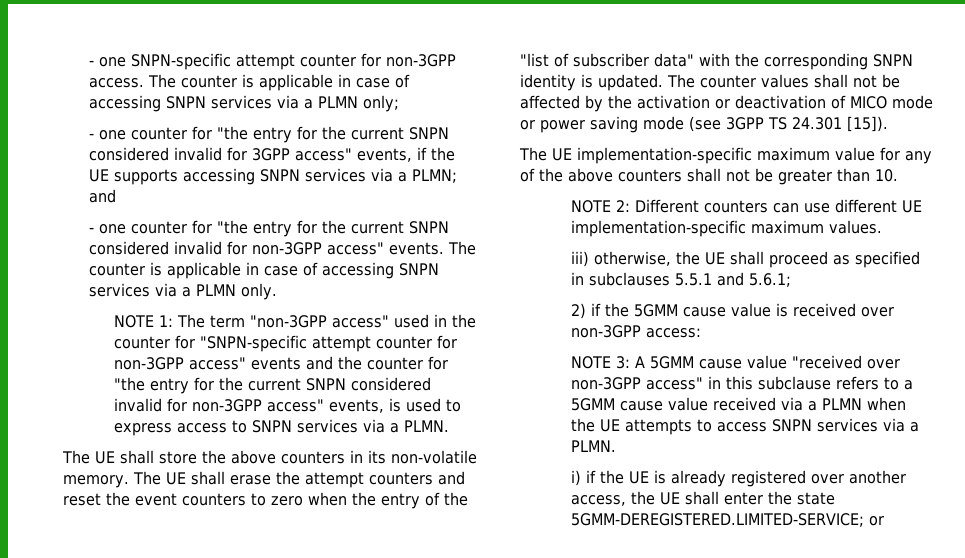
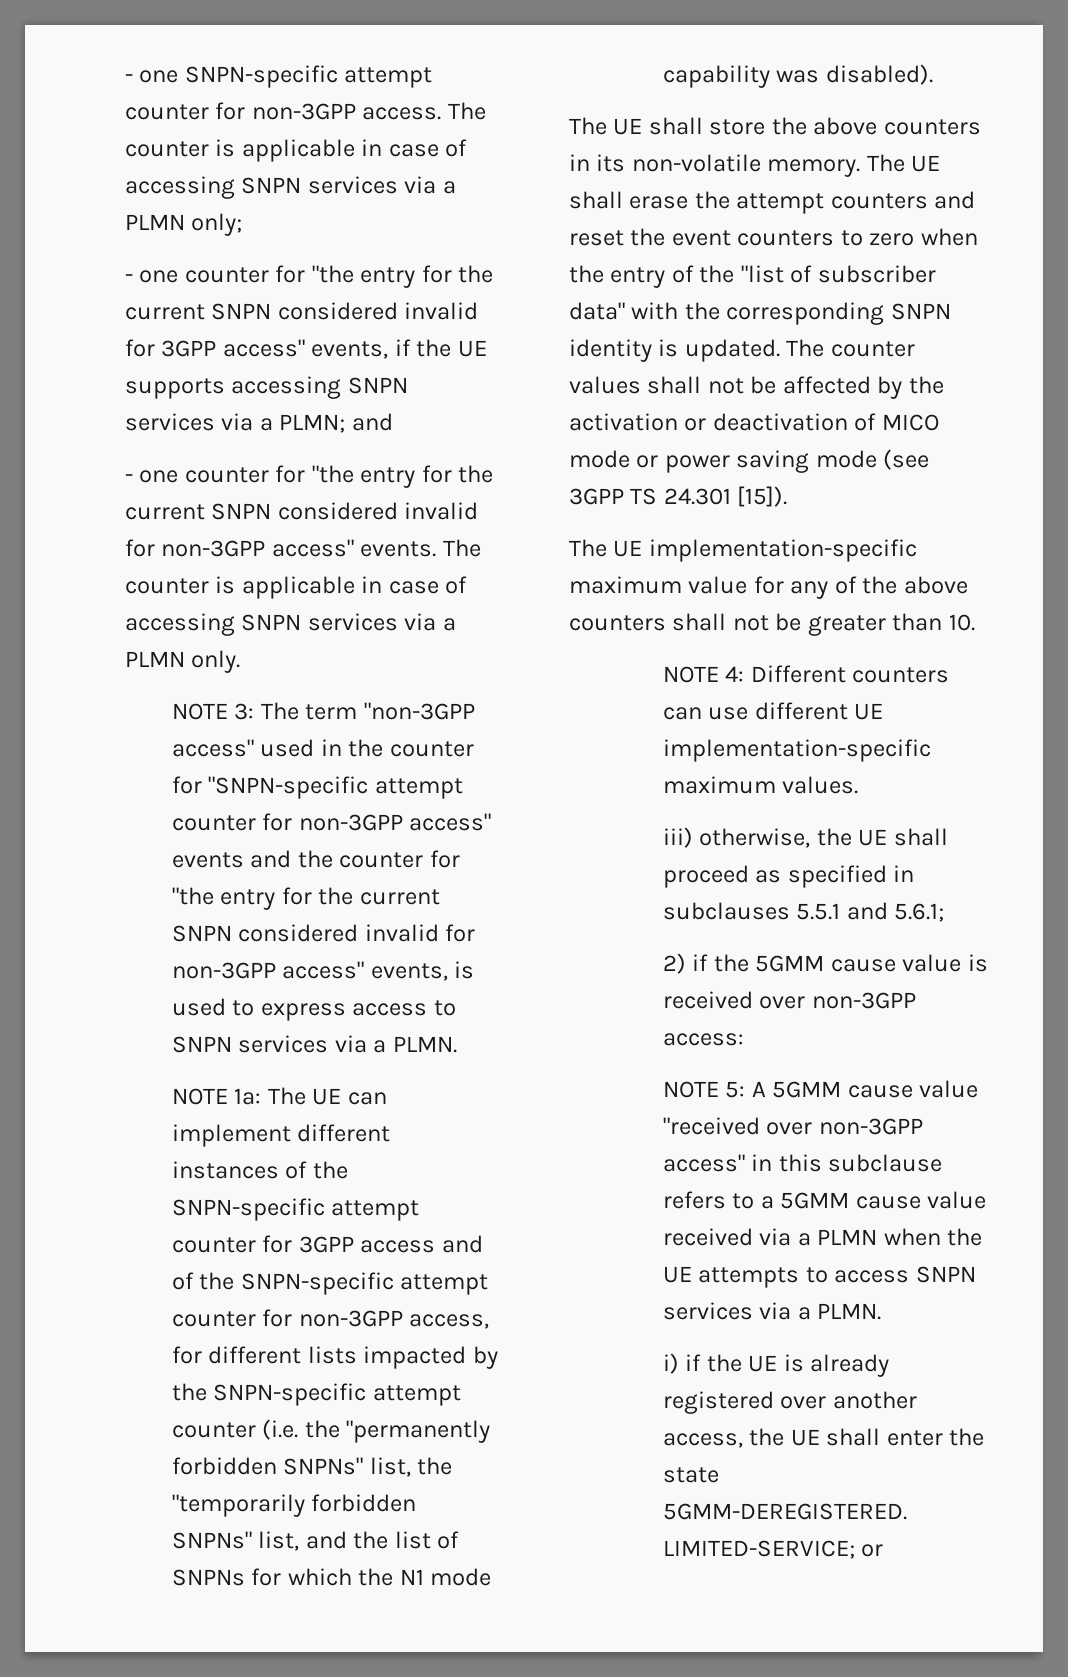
- NOTE 1: The term "non-3GPP access" used in the counter for "SNPN-specific attempt counter for non-3GPP access" events and the counter for "the entry for the current SNPN considered invalid for non-3GPP access" events, is used to express access to SNPN services via a PLMN.
+ NOTE 3: The term "non-3GPP access" used in the counter for "SNPN-specific attempt counter for non-3GPP access" events and the counter for "the entry for the current SNPN considered invalid for non-3GPP access" events, is used to express access to SNPN services via a PLMN.
+ NOTE 1a: The UE can implement different instances of the SNPN-specific attempt counter for 3GPP access and of the SNPN-specific attempt counter for non-3GPP access, for different lists impacted by the SNPN-specific attempt counter (i.e. the "permanently forbidden SNPNs" list, the "temporarily forbidden SNPNs" list, and the list of SNPNs for which the N1 mode capability was disabled).
- NOTE 2: Different counters can use different UE implementation-specific maximum values.
+ NOTE 4: Different counters can use different UE implementation-specific maximum values.
- NOTE 3: A 5GMM cause value "received over non-3GPP access" in this subclause refers to a 5GMM cause value received via a PLMN when the UE attempts to access SNPN services via a PLMN.
+ NOTE 5: A 5GMM cause value "received over non-3GPP access" in this subclause refers to a 5GMM cause value received via a PLMN when the UE attempts to access SNPN services via a PLMN.

